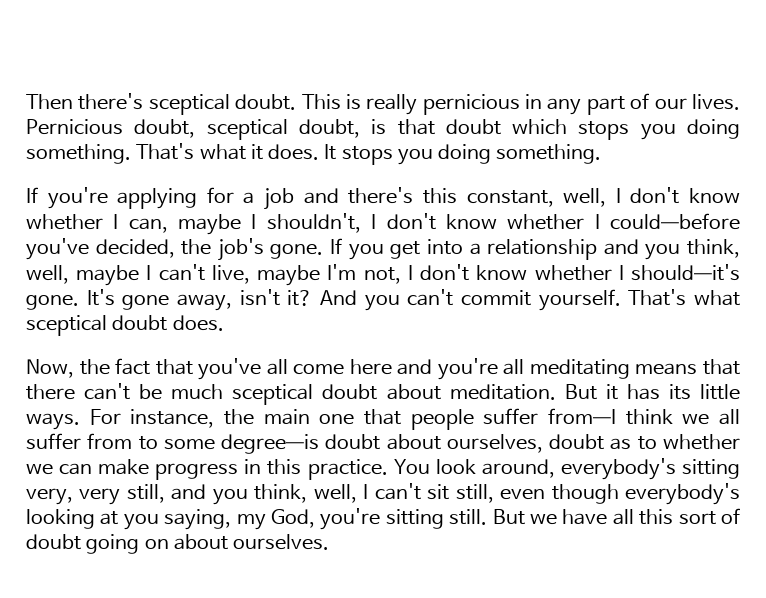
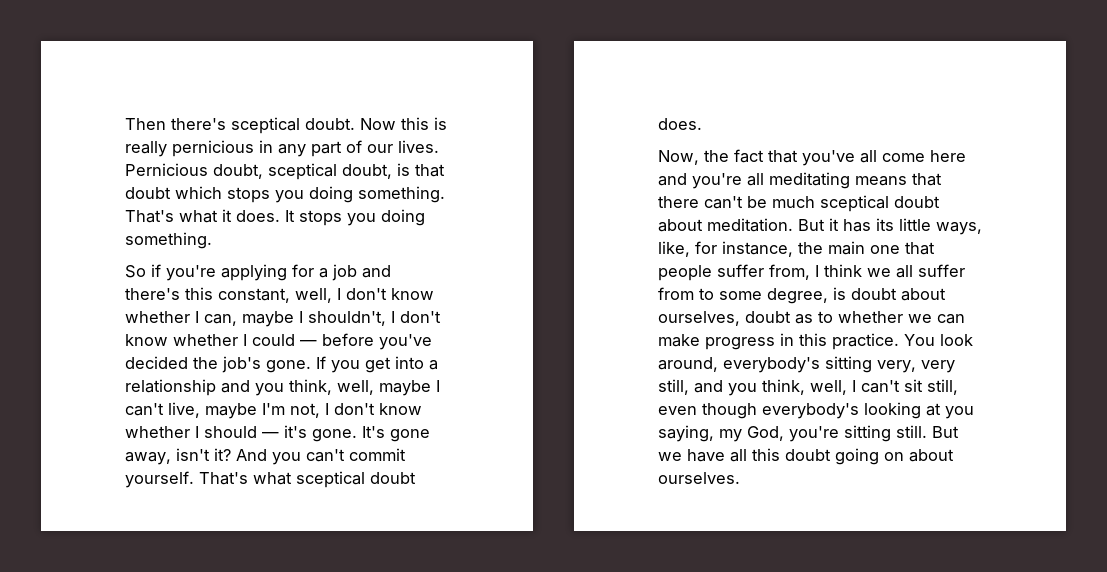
- This is really pernicious in any part of our lives.
+ Now this is really pernicious in any part of our lives.
- If you're applying for a job and there's this constant, well, I don't know whether I can, maybe I shouldn't, I don't know whether I could—before you've decided, the job's gone.
+ So if you're applying for a job and there's this constant, well, I don't know whether I can, maybe I shouldn't, I don't know whether I could — before you've decided the job's gone.
- If you get into a relationship and you think, well, maybe I can't live, maybe I'm not, I don't know whether I should—it's gone.
+ If you get into a relationship and you think, well, maybe I can't live, maybe I'm not, I don't know whether I should — it's gone.
- But it has its little ways. For instance, the main one that people suffer from—I think we all suffer from to some degree—is doubt about ourselves, doubt as to whether we can make progress in this practice.
+ But it has its little ways, like, for instance, the main one that people suffer from, I think we all suffer from to some degree, is doubt about ourselves, doubt as to whether we can make progress in this practice.
- But we have all this sort of doubt going on about ourselves.
+ But we have all this doubt going on about ourselves.

